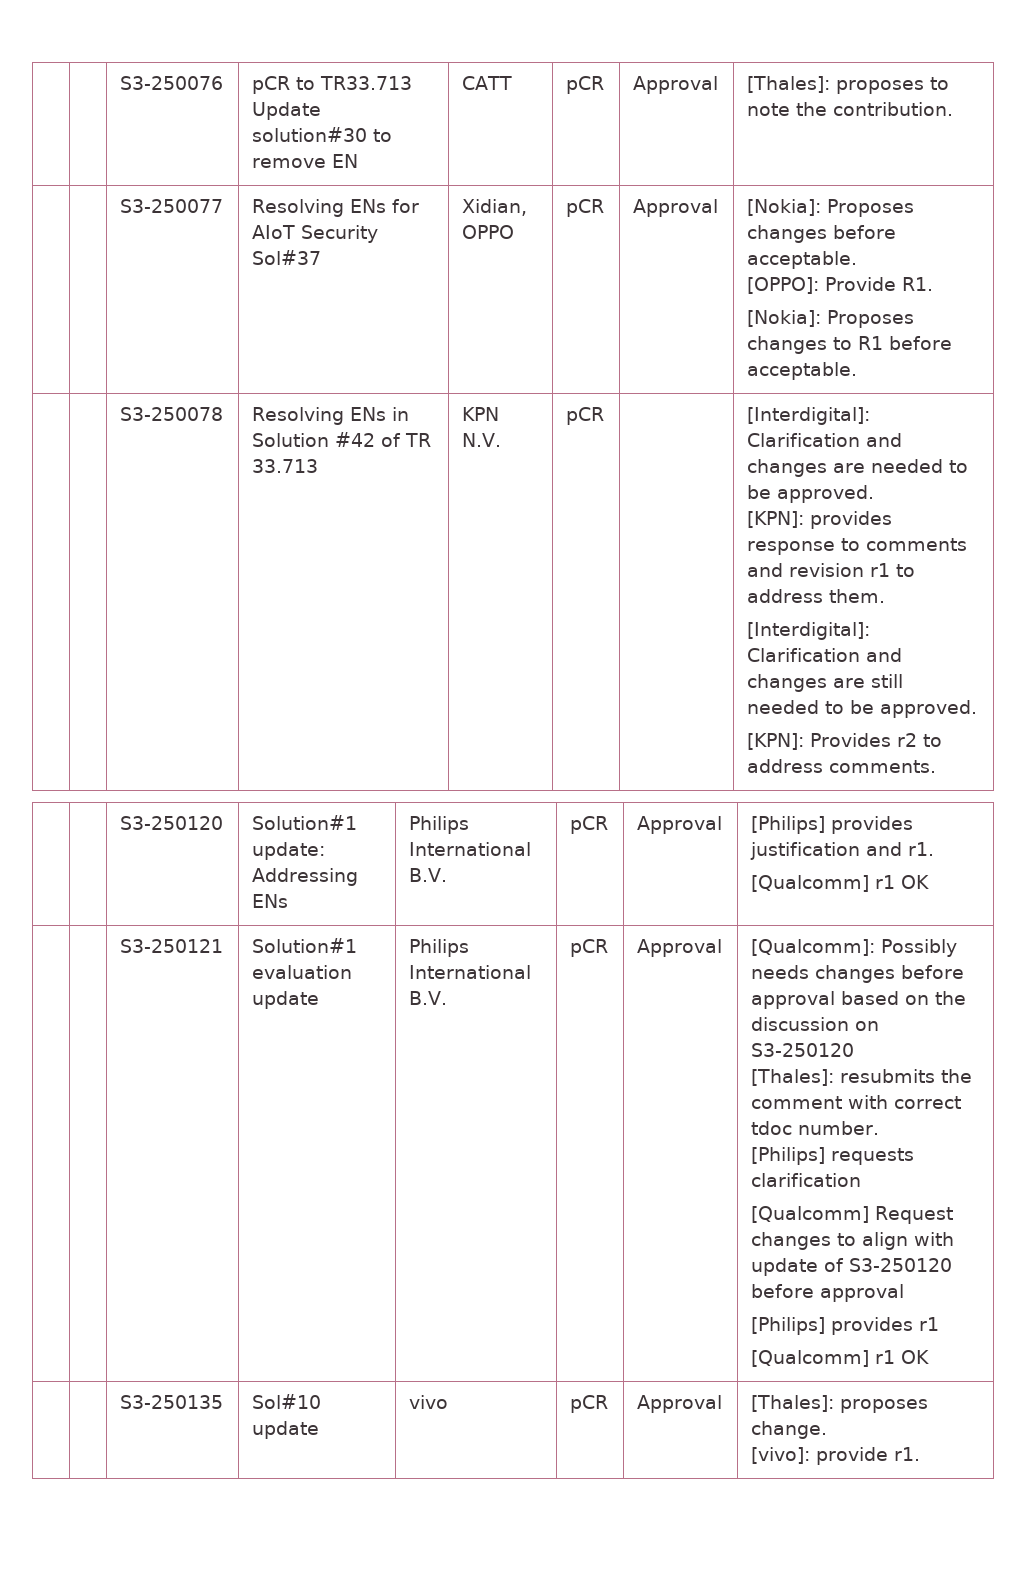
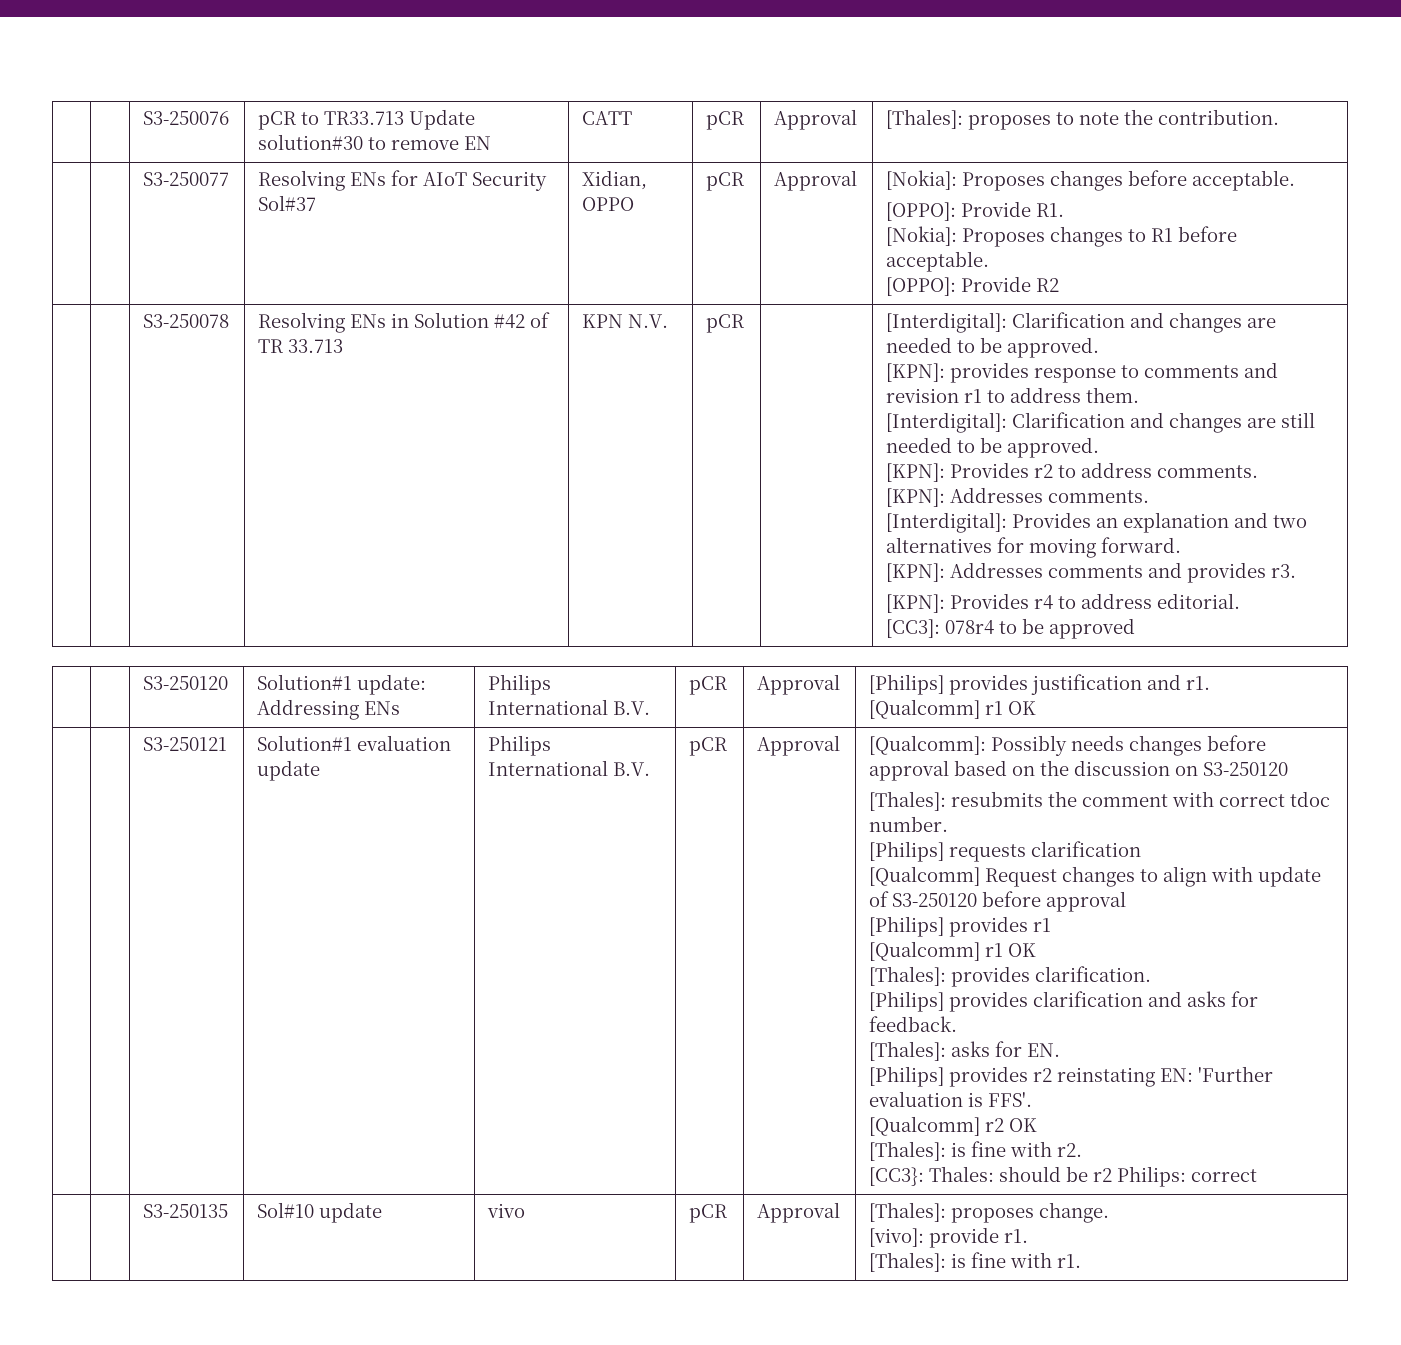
  | | S3-250077 | Resolving ENs for AIoT Security Sol#37 | Xidian, OPPO | pCR | Approval | [Nokia]: Proposes changes before acceptable.
  [OPPO]: Provide R1.
  [Nokia]: Proposes changes to R1 before acceptable.
+ [OPPO]: Provide R2
+ [KPN]: Addresses comments.
+ [Interdigital]: Provides an explanation and two alternatives for moving forward.
+ [KPN]: Addresses comments and provides r3.
+ [KPN]: Provides r4 to address editorial.
+ [CC3]: 078r4 to be approved
+ [Thales]: provides clarification.
+ [Philips] provides clarification and asks for feedback.
+ [Thales]: asks for EN.
+ [Philips] provides r2 reinstating EN: 'Further evaluation is FFS'.
+ [Qualcomm] r2 OK
+ [Thales]: is fine with r2.
+ [CC3}: Thales: should be r2 Philips: correct
  | | S3-250135 | Sol#10 update | vivo | pCR | Approval | [Thales]: proposes change.
  [vivo]: provide r1.
+ [Thales]: is fine with r1.

